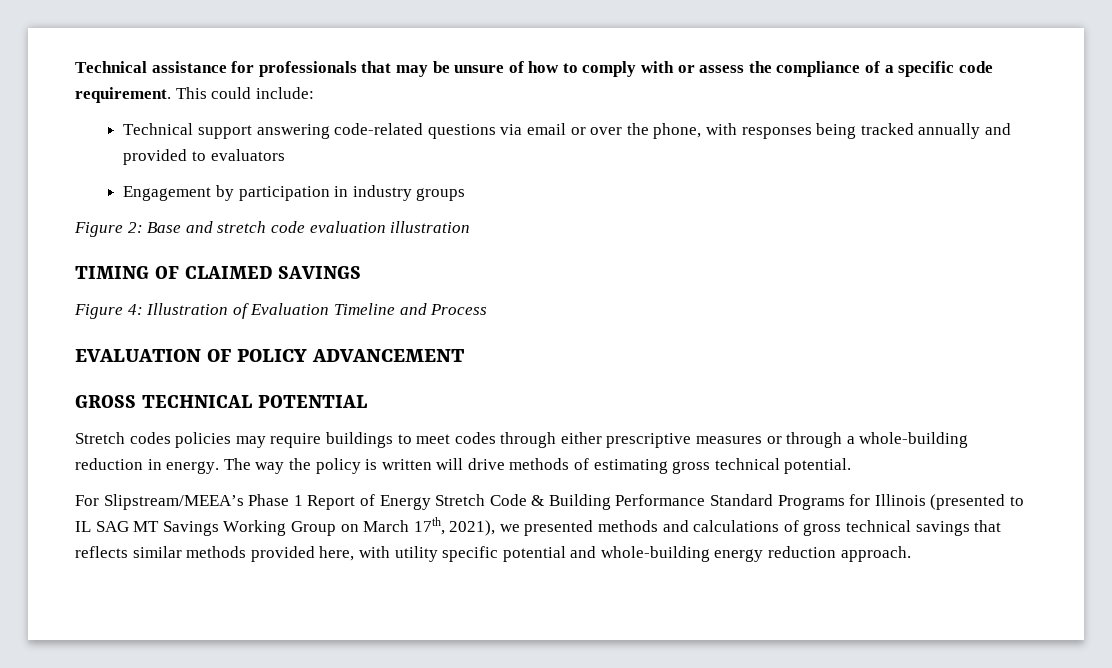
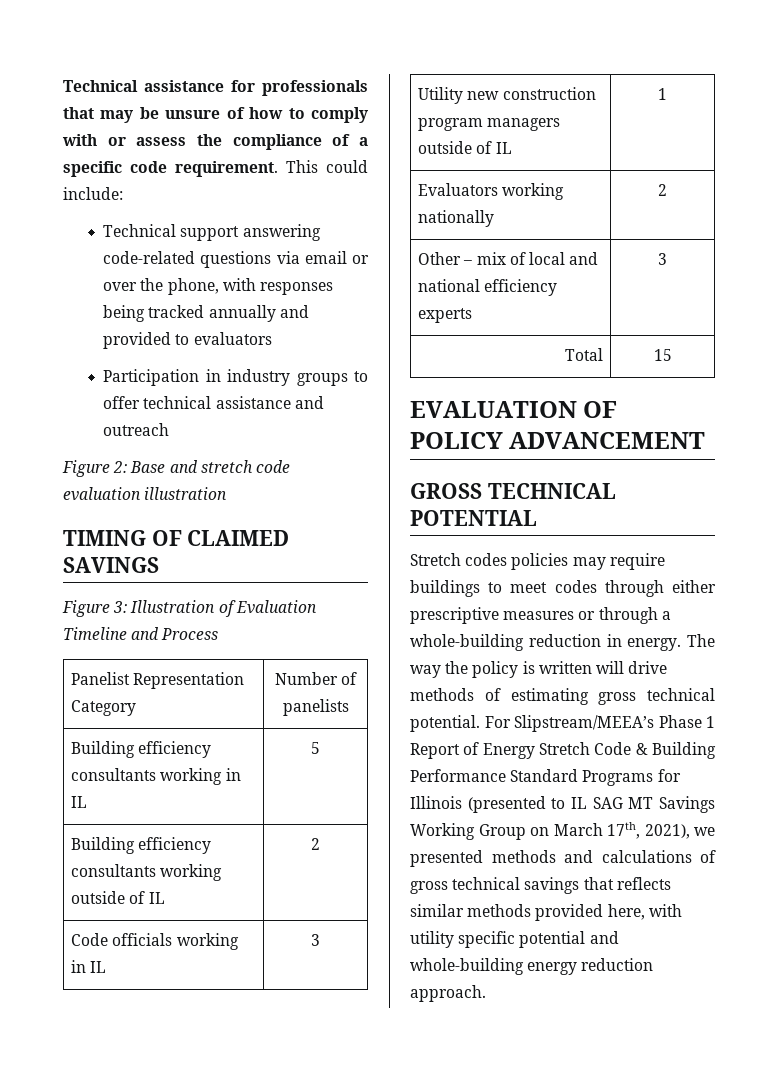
- Engagement by participation in industry groups
+ Participation in industry groups to offer technical assistance and outreach
- Figure 4: Illustration of Evaluation Timeline and Process
+ Figure 3: Illustration of Evaluation Timeline and Process
+ Panelist Representation Category | Number of panelists
+ Building efficiency consultants working in IL | 5
+ Building efficiency consultants working outside of IL | 2
+ Code officials working in IL | 3
+ Utility new construction program managers outside of IL | 1
+ Evaluators working nationally | 2
+ Other – mix of local and national efficiency experts | 3
+ Total | 15
- The way the policy is written will drive methods of estimating gross technical potential.
- For Slipstream/MEEA’s Phase 1 Report of Energy Stretch Code & Building Performance Standard Programs for Illinois (presented to IL SAG MT Savings Working Group on March 17th, 2021), we presented methods and calculations of gross technical savings that reflects similar methods provided here, with utility specific potential and whole-building energy reduction approach.
+ The way the policy is written will drive methods of estimating gross technical potential. For Slipstream/MEEA’s Phase 1 Report of Energy Stretch Code & Building Performance Standard Programs for Illinois (presented to IL SAG MT Savings Working Group on March 17th, 2021), we presented methods and calculations of gross technical savings that reflects similar methods provided here, with utility specific potential and whole-building energy reduction approach.

